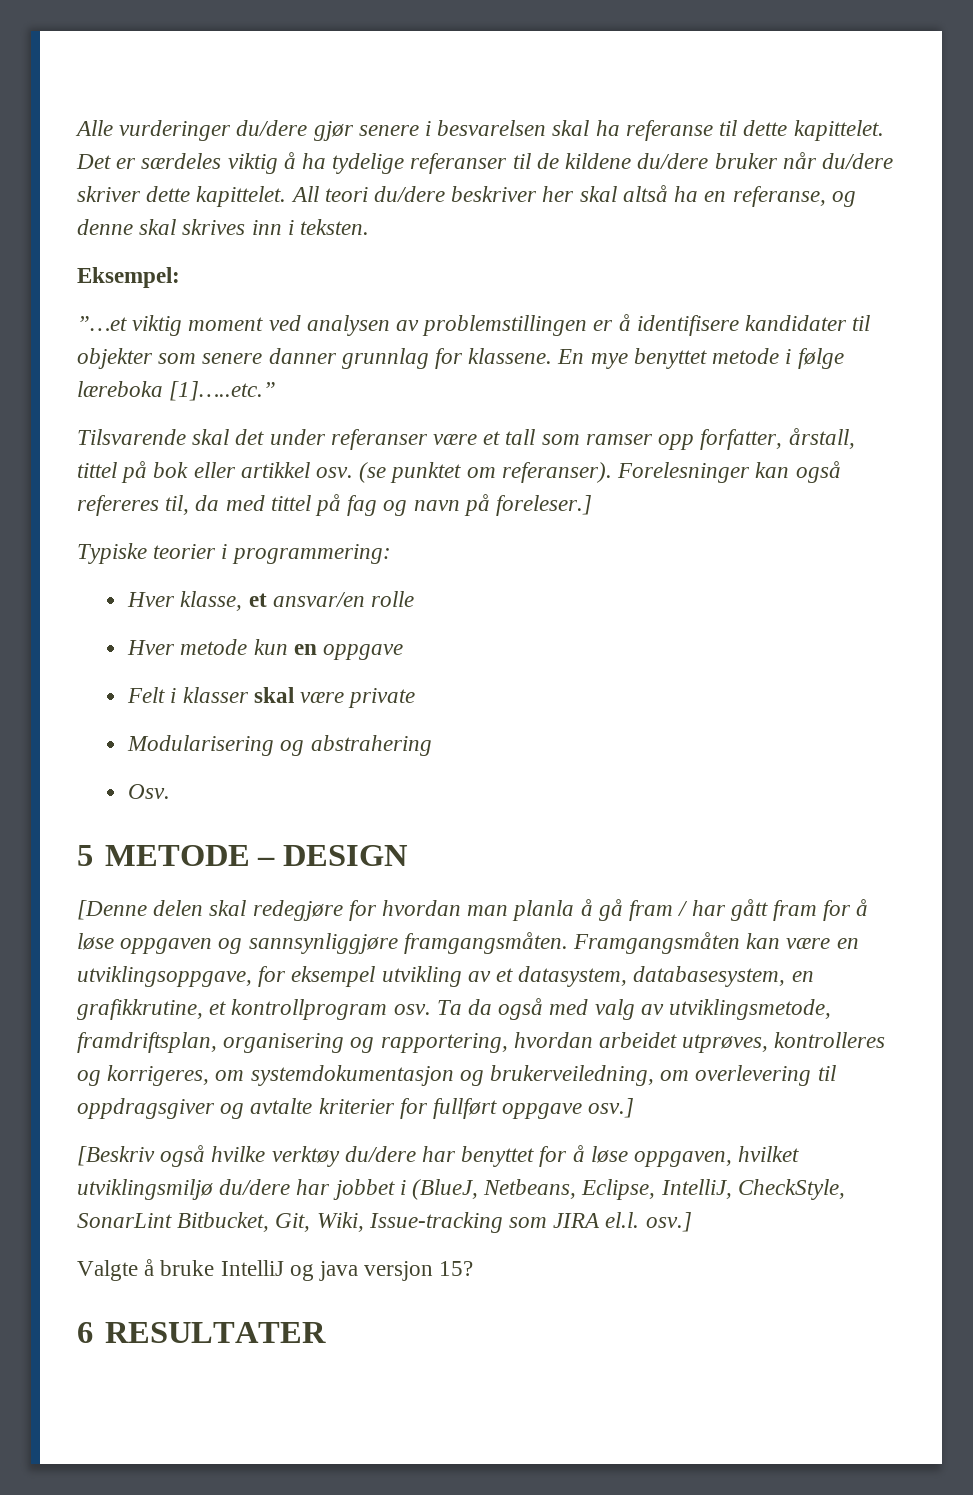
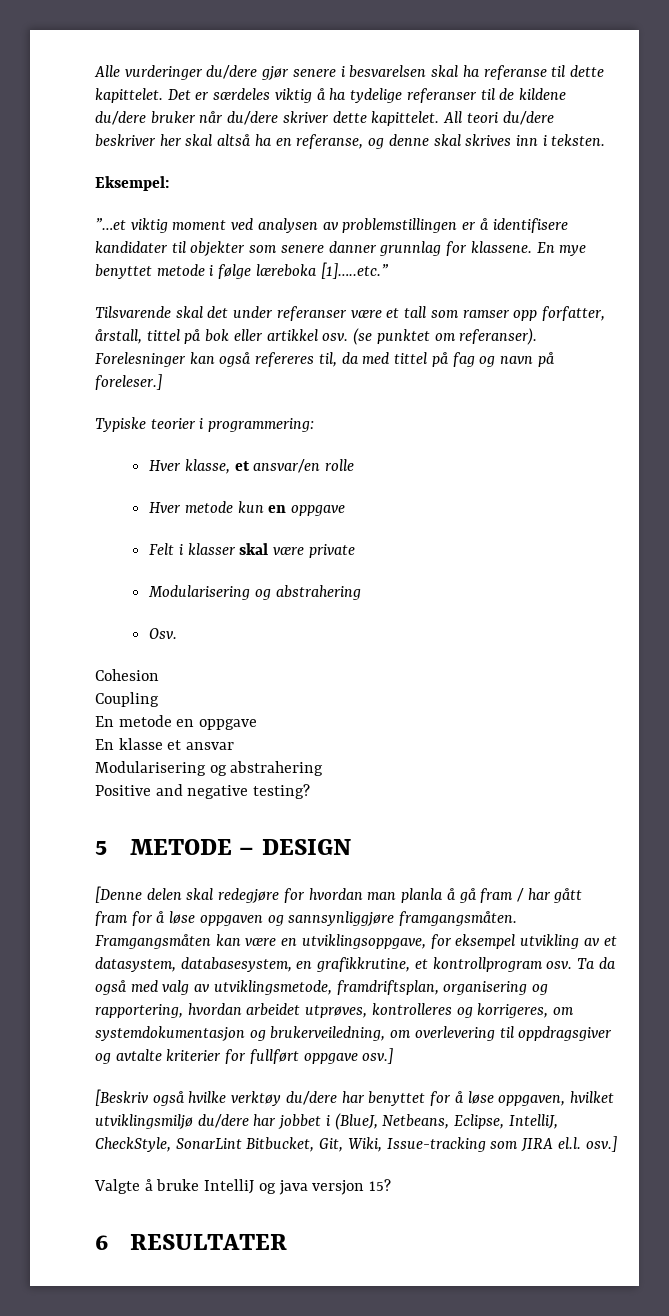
+ Cohesion
+ Coupling
+ En metode en oppgave
+ En klasse et ansvar
+ Modularisering og abstrahering
+ Positive and negative testing?

